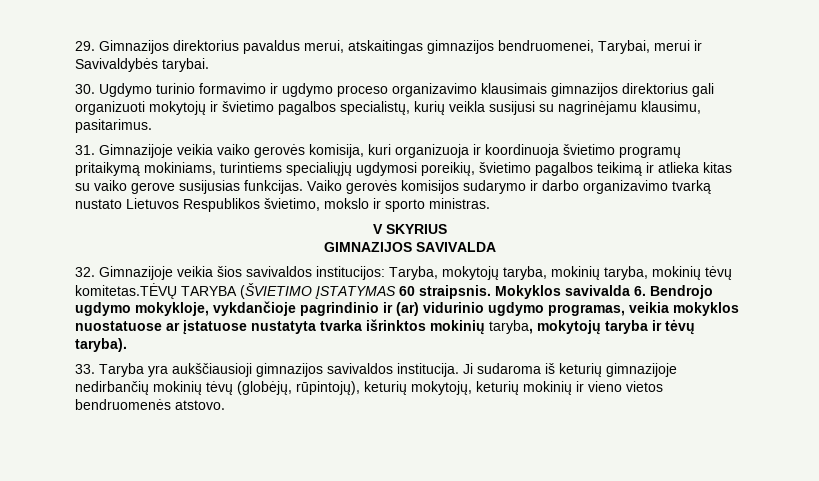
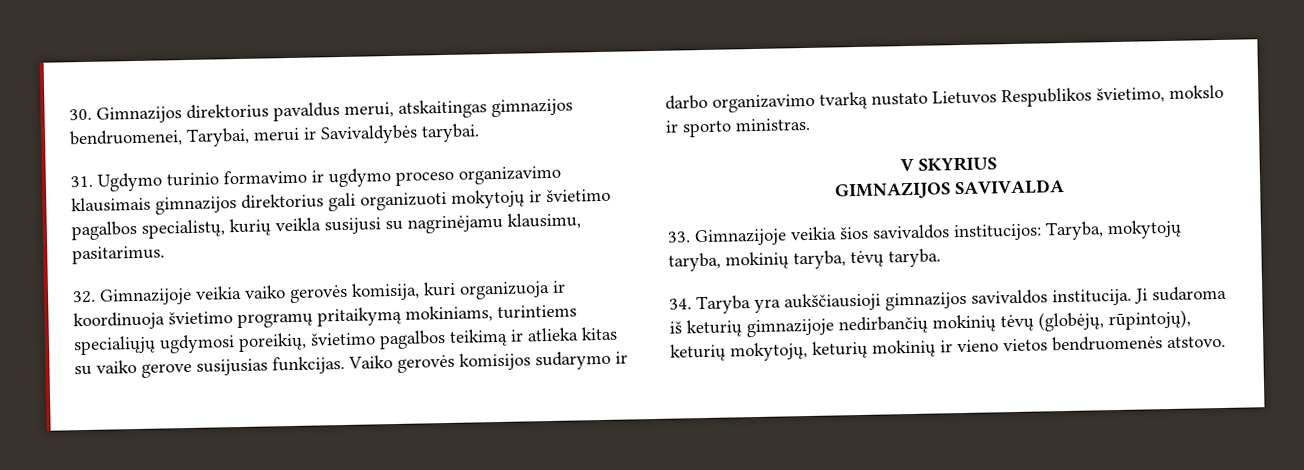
- 29. Gimnazijos direktorius pavaldus merui, atskaitingas gimnazijos bendruomenei, Tarybai, merui ir Savivaldybės tarybai.
+ 30. Gimnazijos direktorius pavaldus merui, atskaitingas gimnazijos bendruomenei, Tarybai, merui ir Savivaldybės tarybai.
- 30. Ugdymo turinio formavimo ir ugdymo proceso organizavimo klausimais gimnazijos direktorius gali organizuoti mokytojų ir švietimo pagalbos specialistų, kurių veikla susijusi su nagrinėjamu klausimu, pasitarimus.
+ 31. Ugdymo turinio formavimo ir ugdymo proceso organizavimo klausimais gimnazijos direktorius gali organizuoti mokytojų ir švietimo pagalbos specialistų, kurių veikla susijusi su nagrinėjamu klausimu, pasitarimus.
- 31. Gimnazijoje veikia vaiko gerovės komisija, kuri organizuoja ir koordinuoja švietimo programų pritaikymą mokiniams, turintiems specialiųjų ugdymosi poreikių, švietimo pagalbos teikimą ir atlieka kitas su vaiko gerove susijusias funkcijas.
+ 32. Gimnazijoje veikia vaiko gerovės komisija, kuri organizuoja ir koordinuoja švietimo programų pritaikymą mokiniams, turintiems specialiųjų ugdymosi poreikių, švietimo pagalbos teikimą ir atlieka kitas su vaiko gerove susijusias funkcijas.
- 32. Gimnazijoje veikia šios savivaldos institucijos: Taryba, mokytojų taryba, mokinių taryba, mokinių tėvų komitetas.TĖVŲ TARYBA (ŠVIETIMO ĮSTATYMAS 60 straipsnis. Mokyklos savivalda 6. Bendrojo ugdymo mokykloje, vykdančioje pagrindinio ir (ar) vidurinio ugdymo programas, veikia mokyklos nuostatuose ar įstatuose nustatyta tvarka išrinktos mokinių taryba, mokytojų taryba ir tėvų taryba).
- 33. Taryba yra aukščiausioji gimnazijos savivaldos institucija.
+ 33. Gimnazijoje veikia šios savivaldos institucijos: Taryba, mokytojų taryba, mokinių taryba, tėvų taryba.
+ 34. Taryba yra aukščiausioji gimnazijos savivaldos institucija.

